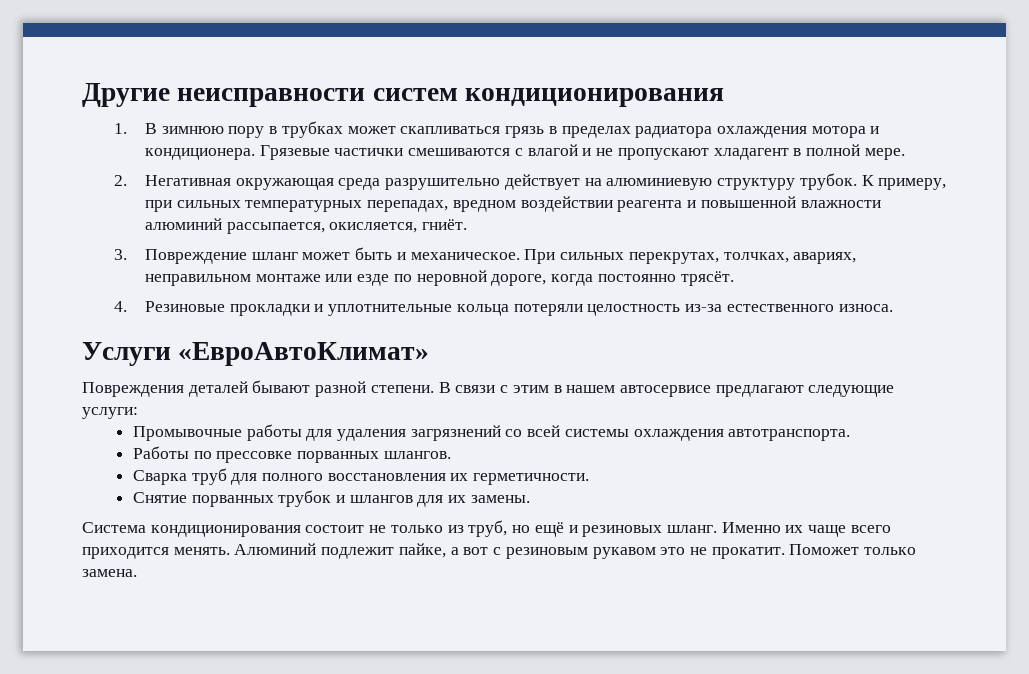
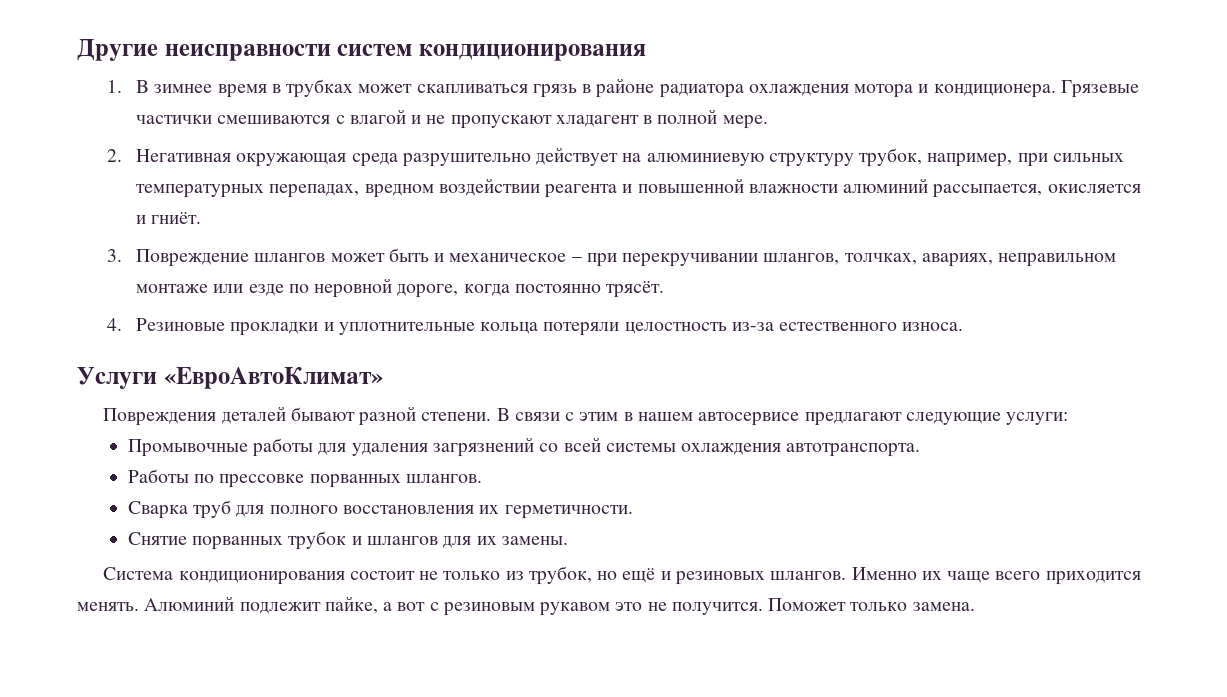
- 1. В зимнюю пору в трубках может скапливаться грязь в пределах радиатора охлаждения мотора и кондиционера.
+ 1. В зимнее время в трубках может скапливаться грязь в районе радиатора охлаждения мотора и кондиционера.
- 2. Негативная окружающая среда разрушительно действует на алюминиевую структуру трубок. К примеру, при сильных температурных перепадах, вредном воздействии реагента и повышенной влажности алюминий рассыпается, окисляется, гниёт.
+ 2. Негативная окружающая среда разрушительно действует на алюминиевую структуру трубок, например, при сильных температурных перепадах, вредном воздействии реагента и повышенной влажности алюминий рассыпается, окисляется и гниёт.
- 3. Повреждение шланг может быть и механическое. При сильных перекрутах, толчках, авариях, неправильном монтаже или езде по неровной дороге, когда постоянно трясёт.
+ 3. Повреждение шлангов может быть и механическое – при перекручивании шлангов, толчках, авариях, неправильном монтаже или езде по неровной дороге, когда постоянно трясёт.
- Система кондиционирования состоит не только из труб, но ещё и резиновых шланг.
+ Система кондиционирования состоит не только из трубок, но ещё и резиновых шлангов.
- Алюминий подлежит пайке, а вот с резиновым рукавом это не прокатит.
+ Алюминий подлежит пайке, а вот с резиновым рукавом это не получится.

